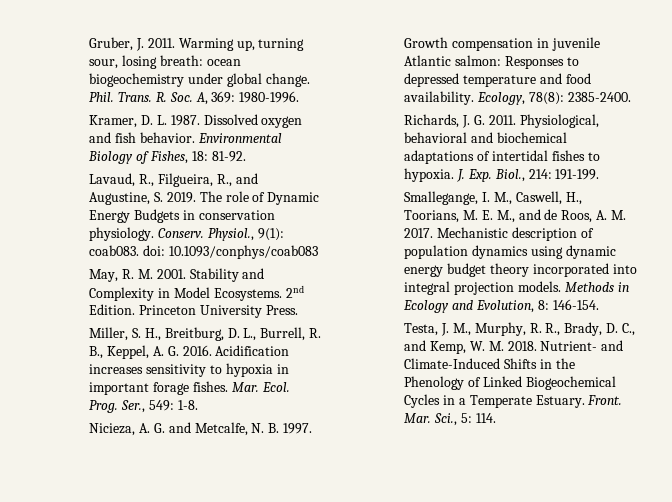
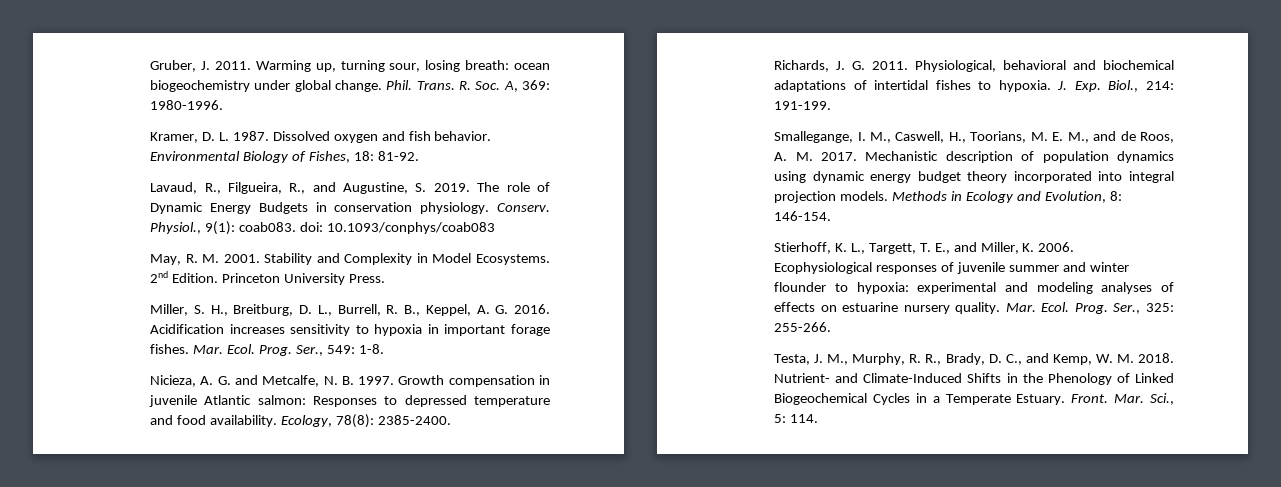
+ Stierhoff, K. L., Targett, T. E., and Miller, K. 2006. Ecophysiological responses of juvenile summer and winter flounder to hypoxia: experimental and modeling analyses of effects on estuarine nursery quality. Mar. Ecol. Prog. Ser., 325: 255-266.

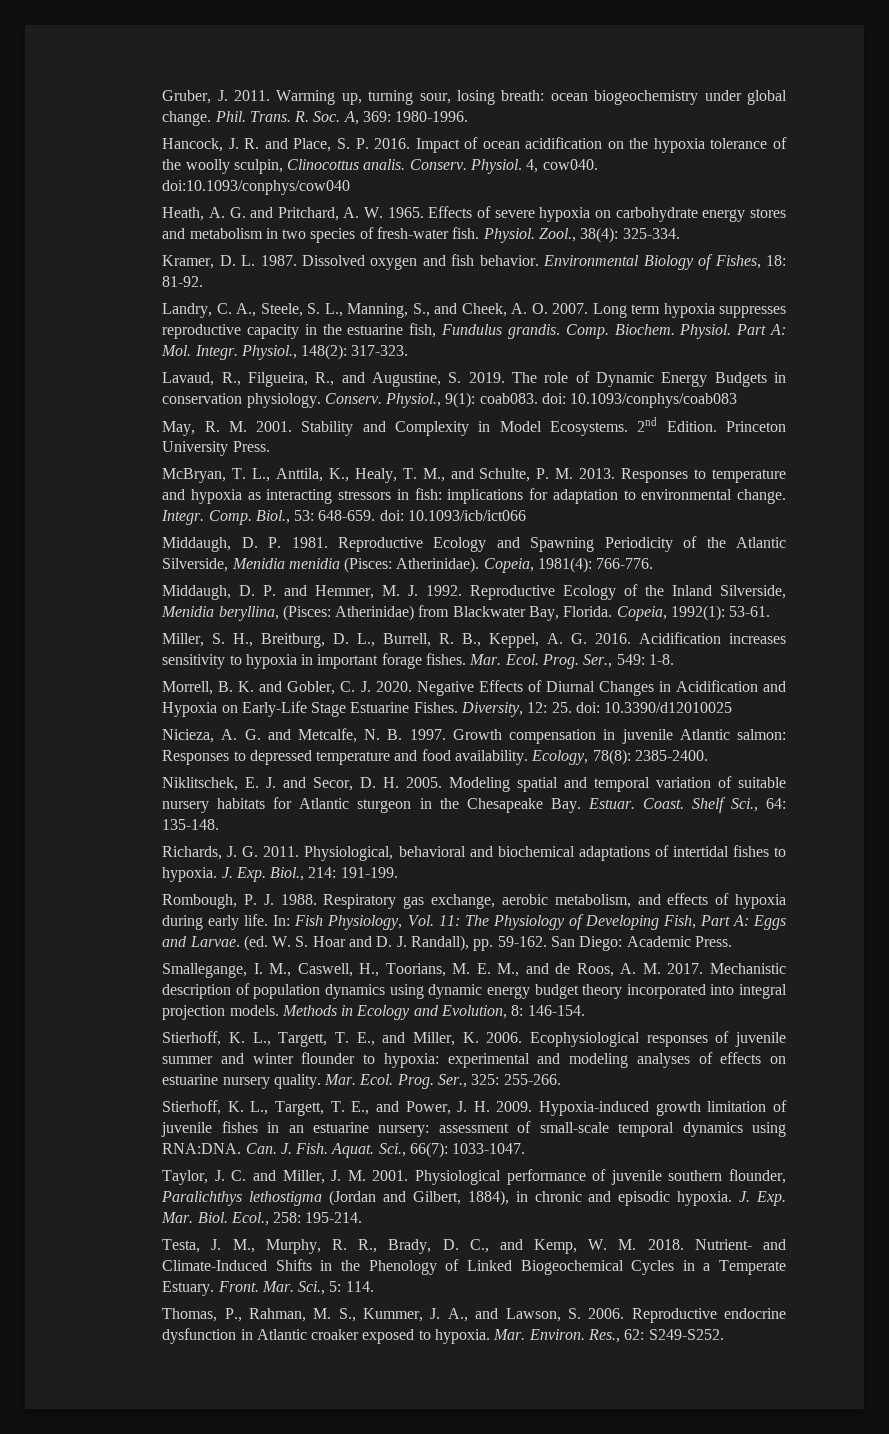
+ Hancock, J. R. and Place, S. P. 2016. Impact of ocean acidification on the hypoxia tolerance of the woolly sculpin, Clinocottus analis. Conserv. Physiol. 4, cow040. doi:10.1093/conphys/cow040
+ Heath, A. G. and Pritchard, A. W. 1965. Effects of severe hypoxia on carbohydrate energy stores and metabolism in two species of fresh-water fish. Physiol. Zool., 38(4): 325-334.
+ Landry, C. A., Steele, S. L., Manning, S., and Cheek, A. O. 2007. Long term hypoxia suppresses reproductive capacity in the estuarine fish, Fundulus grandis. Comp. Biochem. Physiol. Part A: Mol. Integr. Physiol., 148(2): 317-323.
+ McBryan, T. L., Anttila, K., Healy, T. M., and Schulte, P. M. 2013. Responses to temperature and hypoxia as interacting stressors in fish: implications for adaptation to environmental change. Integr. Comp. Biol., 53: 648-659. doi: 10.1093/icb/ict066
+ Middaugh, D. P. 1981. Reproductive Ecology and Spawning Periodicity of the Atlantic Silverside, Menidia menidia (Pisces: Atherinidae). Copeia, 1981(4): 766-776.
+ Middaugh, D. P. and Hemmer, M. J. 1992. Reproductive Ecology of the Inland Silverside, Menidia beryllina, (Pisces: Atherinidae) from Blackwater Bay, Florida. Copeia, 1992(1): 53-61.
+ Morrell, B. K. and Gobler, C. J. 2020. Negative Effects of Diurnal Changes in Acidification and Hypoxia on Early-Life Stage Estuarine Fishes. Diversity, 12: 25. doi: 10.3390/d12010025
+ Niklitschek, E. J. and Secor, D. H. 2005. Modeling spatial and temporal variation of suitable nursery habitats for Atlantic sturgeon in the Chesapeake Bay. Estuar. Coast. Shelf Sci., 64: 135-148.
+ Rombough, P. J. 1988. Respiratory gas exchange, aerobic metabolism, and effects of hypoxia during early life. In: Fish Physiology, Vol. 11: The Physiology of Developing Fish, Part A: Eggs and Larvae. (ed. W. S. Hoar and D. J. Randall), pp. 59-162. San Diego: Academic Press.
+ Stierhoff, K. L., Targett, T. E., and Power, J. H. 2009. Hypoxia-induced growth limitation of juvenile fishes in an estuarine nursery: assessment of small-scale temporal dynamics using RNA:DNA. Can. J. Fish. Aquat. Sci., 66(7): 1033-1047.
+ Taylor, J. C. and Miller, J. M. 2001. Physiological performance of juvenile southern flounder, Paralichthys lethostigma (Jordan and Gilbert, 1884), in chronic and episodic hypoxia. J. Exp. Mar. Biol. Ecol., 258: 195-214.
+ Thomas, P., Rahman, M. S., Kummer, J. A., and Lawson, S. 2006. Reproductive endocrine dysfunction in Atlantic croaker exposed to hypoxia. Mar. Environ. Res., 62: S249-S252.

